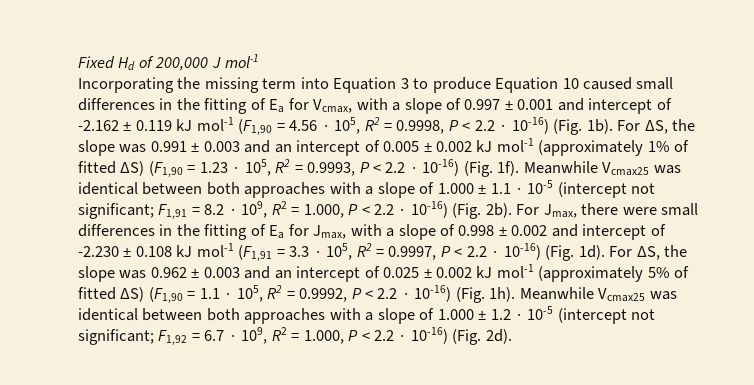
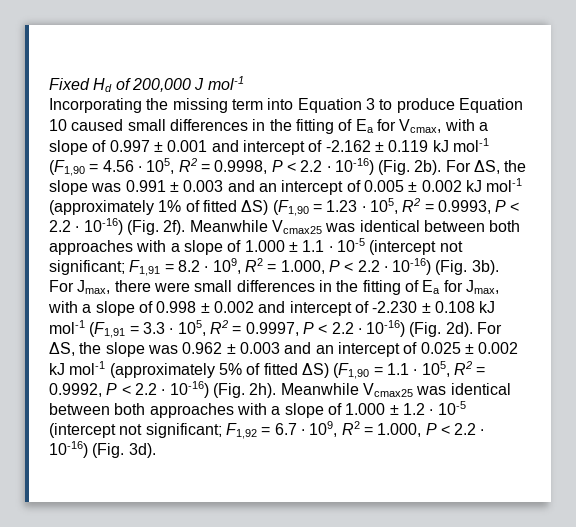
- Incorporating the missing term into Equation 3 to produce Equation 10 caused small differences in the fitting of Ea for Vcmax, with a slope of 0.997 ± 0.001 and intercept of -2.162 ± 0.119 kJ mol-1 (F1,90 = 4.56 ∙ 105, R2 = 0.9998, P < 2.2 ∙ 10-16) (Fig. 1b).
+ Incorporating the missing term into Equation 3 to produce Equation 10 caused small differences in the fitting of Ea for Vcmax, with a slope of 0.997 ± 0.001 and intercept of -2.162 ± 0.119 kJ mol-1 (F1,90 = 4.56 ∙ 105, R2 = 0.9998, P < 2.2 ∙ 10-16) (Fig. 2b).
- For ΔS, the slope was 0.991 ± 0.003 and an intercept of 0.005 ± 0.002 kJ mol-1 (approximately 1% of fitted ΔS) (F1,90 = 1.23 ∙ 105, R2 = 0.9993, P < 2.2 ∙ 10-16) (Fig. 1f).
+ For ΔS, the slope was 0.991 ± 0.003 and an intercept of 0.005 ± 0.002 kJ mol-1 (approximately 1% of fitted ΔS) (F1,90 = 1.23 ∙ 105, R2 = 0.9993, P < 2.2 ∙ 10-16) (Fig. 2f).
- Meanwhile Vcmax25 was identical between both approaches with a slope of 1.000 ± 1.1 ∙ 10-5 (intercept not significant; F1,91 = 8.2 ∙ 109, R2 = 1.000, P < 2.2 ∙ 10-16) (Fig. 2b).
+ Meanwhile Vcmax25 was identical between both approaches with a slope of 1.000 ± 1.1 ∙ 10-5 (intercept not significant; F1,91 = 8.2 ∙ 109, R2 = 1.000, P < 2.2 ∙ 10-16) (Fig. 3b).
- For Jmax, there were small differences in the fitting of Ea for Jmax, with a slope of 0.998 ± 0.002 and intercept of -2.230 ± 0.108 kJ mol-1 (F1,91 = 3.3 ∙ 105, R2 = 0.9997, P < 2.2 ∙ 10-16) (Fig. 1d).
+ For Jmax, there were small differences in the fitting of Ea for Jmax, with a slope of 0.998 ± 0.002 and intercept of -2.230 ± 0.108 kJ mol-1 (F1,91 = 3.3 ∙ 105, R2 = 0.9997, P < 2.2 ∙ 10-16) (Fig. 2d).
- For ΔS, the slope was 0.962 ± 0.003 and an intercept of 0.025 ± 0.002 kJ mol-1 (approximately 5% of fitted ΔS) (F1,90 = 1.1 ∙ 105, R2 = 0.9992, P < 2.2 ∙ 10-16) (Fig. 1h).
+ For ΔS, the slope was 0.962 ± 0.003 and an intercept of 0.025 ± 0.002 kJ mol-1 (approximately 5% of fitted ΔS) (F1,90 = 1.1 ∙ 105, R2 = 0.9992, P < 2.2 ∙ 10-16) (Fig. 2h).
- Meanwhile Vcmax25 was identical between both approaches with a slope of 1.000 ± 1.2 ∙ 10-5 (intercept not significant; F1,92 = 6.7 ∙ 109, R2 = 1.000, P < 2.2 ∙ 10-16) (Fig. 2d).
+ Meanwhile Vcmax25 was identical between both approaches with a slope of 1.000 ± 1.2 ∙ 10-5 (intercept not significant; F1,92 = 6.7 ∙ 109, R2 = 1.000, P < 2.2 ∙ 10-16) (Fig. 3d).

